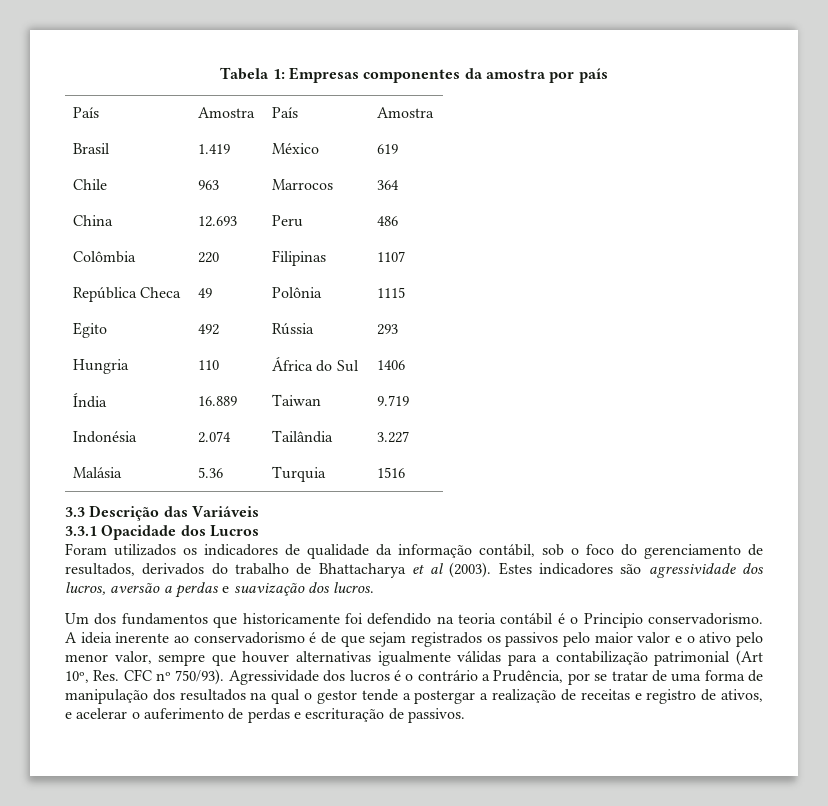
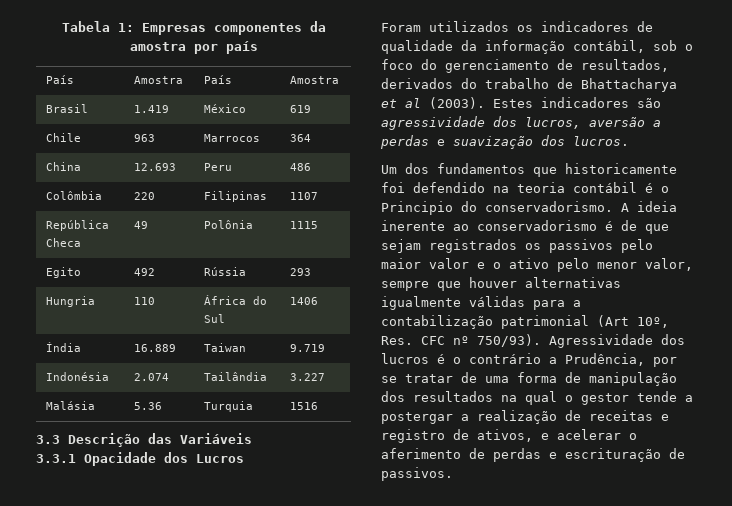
- Um dos fundamentos que historicamente foi defendido na teoria contábil é o Principio conservadorismo.
+ Um dos fundamentos que historicamente foi defendido na teoria contábil é o Principio do conservadorismo.
- Agressividade dos lucros é o contrário a Prudência, por se tratar de uma forma de manipulação dos resultados na qual o gestor tende a postergar a realização de receitas e registro de ativos, e acelerar o auferimento de perdas e escrituração de passivos.
+ Agressividade dos lucros é o contrário a Prudência, por se tratar de uma forma de manipulação dos resultados na qual o gestor tende a postergar a realização de receitas e registro de ativos, e acelerar o aferimento de perdas e escrituração de passivos.

